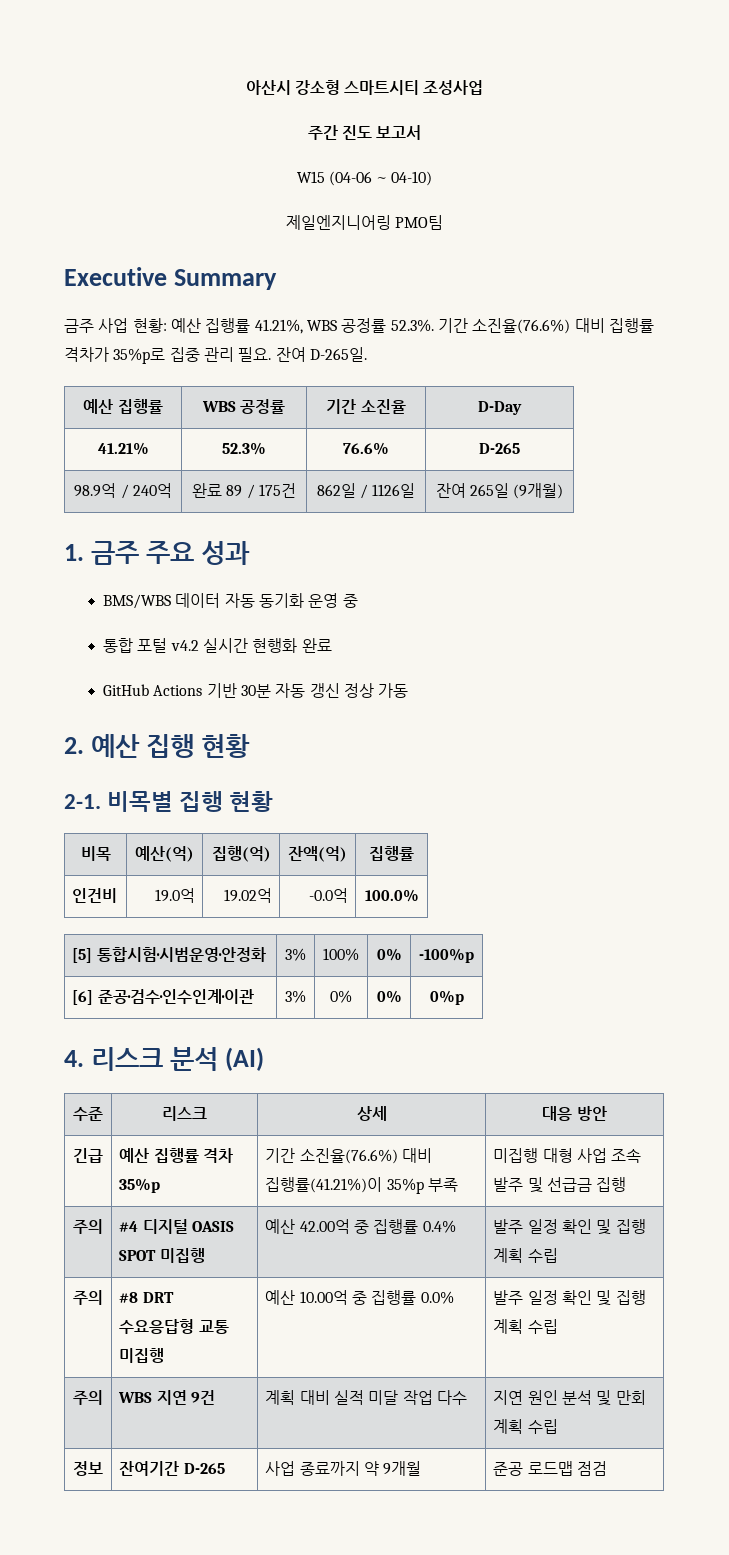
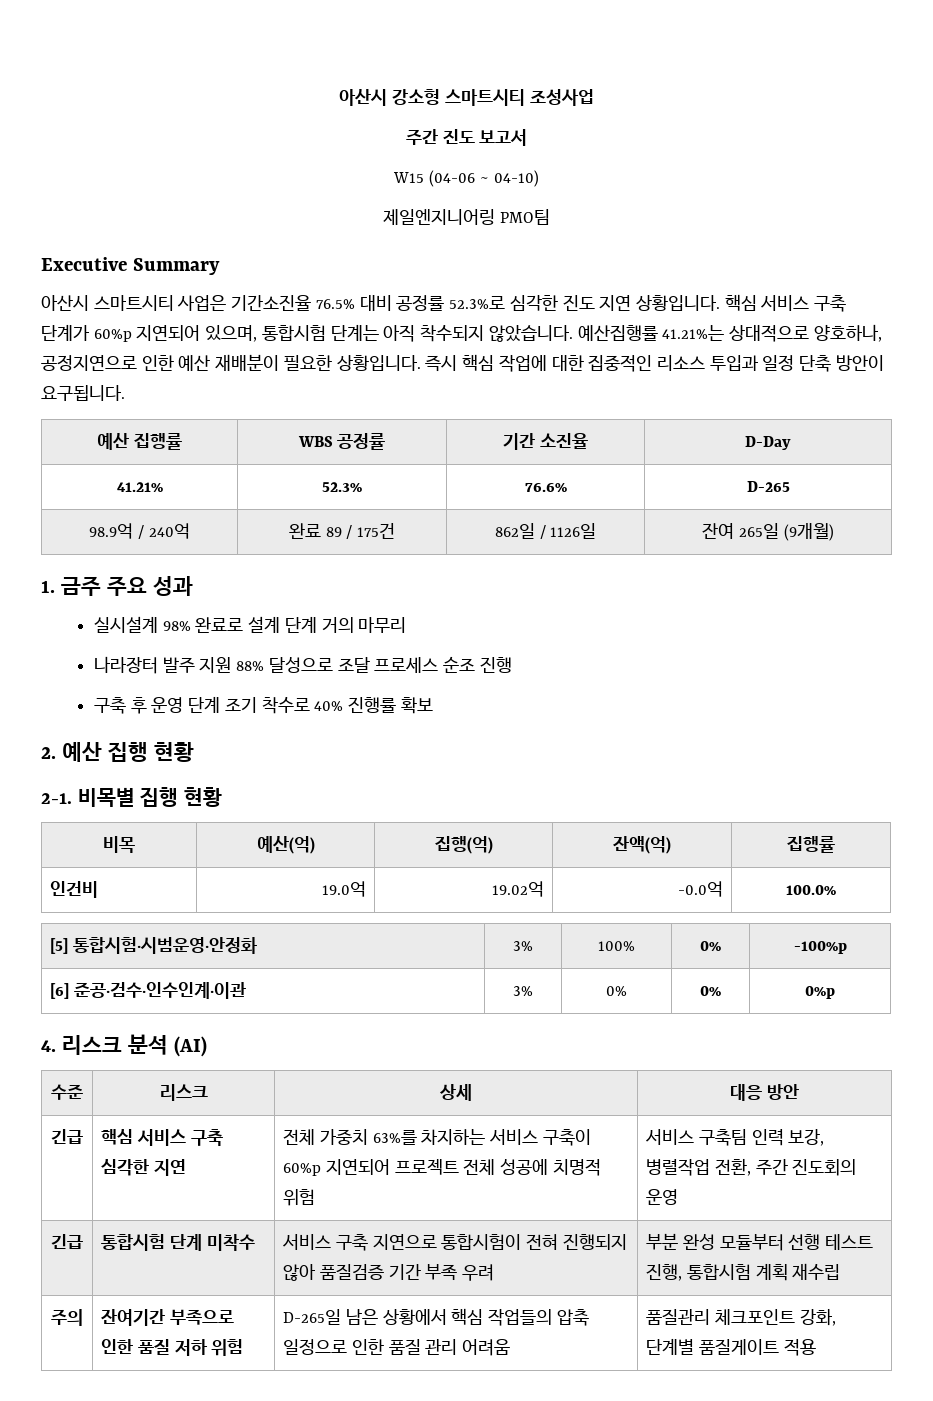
- 금주 사업 현황: 예산 집행률 41.21%, WBS 공정률 52.3%. 기간 소진율(76.6%) 대비 집행률 격차가 35%p로 집중 관리 필요. 잔여 D-265일.
+ 아산시 스마트시티 사업은 기간소진율 76.5% 대비 공정률 52.3%로 심각한 진도 지연 상황입니다. 핵심 서비스 구축 단계가 60%p 지연되어 있으며, 통합시험 단계는 아직 착수되지 않았습니다. 예산집행률 41.21%는 상대적으로 양호하나, 공정지연으로 인한 예산 재배분이 필요한 상황입니다. 즉시 핵심 작업에 대한 집중적인 리소스 투입과 일정 단축 방안이 요구됩니다.
- BMS/WBS 데이터 자동 동기화 운영 중
- 통합 포털 v4.2 실시간 현행화 완료
- GitHub Actions 기반 30분 자동 갱신 정상 가동
+ 실시설계 98% 완료로 설계 단계 거의 마무리
+ 나라장터 발주 지원 88% 달성으로 조달 프로세스 순조 진행
+ 구축 후 운영 단계 조기 착수로 40% 진행률 확보
- 긴급 | 예산 집행률 격차 35%p | 기간 소진율(76.6%) 대비 집행률(41.21%)이 35%p 부족 | 미집행 대형 사업 조속 발주 및 선급금 집행
- 주의 | #4 디지털 OASIS SPOT 미집행 | 예산 42.00억 중 집행률 0.4% | 발주 일정 확인 및 집행 계획 수립
- 주의 | #8 DRT 수요응답형 교통 미집행 | 예산 10.00억 중 집행률 0.0% | 발주 일정 확인 및 집행 계획 수립
- 주의 | WBS 지연 9건 | 계획 대비 실적 미달 작업 다수 | 지연 원인 분석 및 만회 계획 수립
- 정보 | 잔여기간 D-265 | 사업 종료까지 약 9개월 | 준공 로드맵 점검
+ 긴급 | 핵심 서비스 구축 심각한 지연 | 전체 가중치 63%를 차지하는 서비스 구축이 60%p 지연되어 프로젝트 전체 성공에 치명적 위험 | 서비스 구축팀 인력 보강, 병렬작업 전환, 주간 진도회의 운영
+ 긴급 | 통합시험 단계 미착수 | 서비스 구축 지연으로 통합시험이 전혀 진행되지 않아 품질검증 기간 부족 우려 | 부분 완성 모듈부터 선행 테스트 진행, 통합시험 계획 재수립
+ 주의 | 잔여기간 부족으로 인한 품질 저하 위험 | D-265일 남은 상황에서 핵심 작업들의 압축 일정으로 인한 품질 관리 어려움 | 품질관리 체크포인트 강화, 단계별 품질게이트 적용

